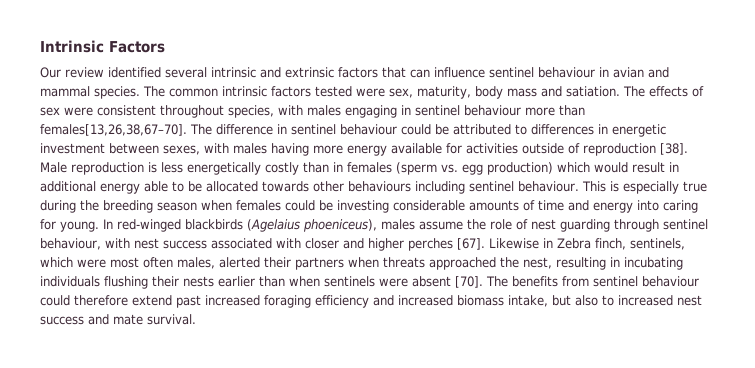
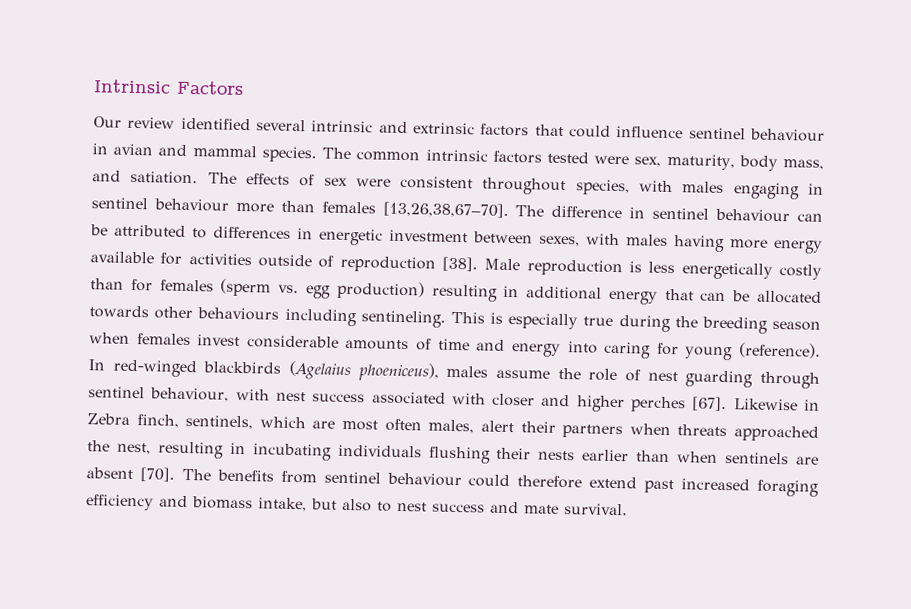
- Our review identified several intrinsic and extrinsic factors that can influence sentinel behaviour in avian and mammal species.
+ Our review identified several intrinsic and extrinsic factors that could influence sentinel behaviour in avian and mammal species.
- The common intrinsic factors tested were sex, maturity, body mass and satiation.
+ The common intrinsic factors tested were sex, maturity, body mass, and satiation.
- The effects of sex were consistent throughout species, with males engaging in sentinel behaviour more than females[13,26,38,67–70].
+ The effects of sex were consistent throughout species, with males engaging in sentinel behaviour more than females [13,26,38,67–70].
- The difference in sentinel behaviour could be attributed to differences in energetic investment between sexes, with males having more energy available for activities outside of reproduction [38].
+ The difference in sentinel behaviour can be attributed to differences in energetic investment between sexes, with males having more energy available for activities outside of reproduction [38].
- Male reproduction is less energetically costly than in females (sperm vs. egg production) which would result in additional energy able to be allocated towards other behaviours including sentinel behaviour.
+ Male reproduction is less energetically costly than for females (sperm vs. egg production) resulting in additional energy that can be allocated towards other behaviours including sentineling.
- This is especially true during the breeding season when females could be investing considerable amounts of time and energy into caring for young.
+ This is especially true during the breeding season when females invest considerable amounts of time and energy into caring for young (reference).
- Likewise in Zebra finch, sentinels, which were most often males, alerted their partners when threats approached the nest, resulting in incubating individuals flushing their nests earlier than when sentinels were absent [70].
+ Likewise in Zebra finch, sentinels, which are most often males, alert their partners when threats approached the nest, resulting in incubating individuals flushing their nests earlier than when sentinels are absent [70].
- The benefits from sentinel behaviour could therefore extend past increased foraging efficiency and increased biomass intake, but also to increased nest success and mate survival.
+ The benefits from sentinel behaviour could therefore extend past increased foraging efficiency and biomass intake, but also to nest success and mate survival.

